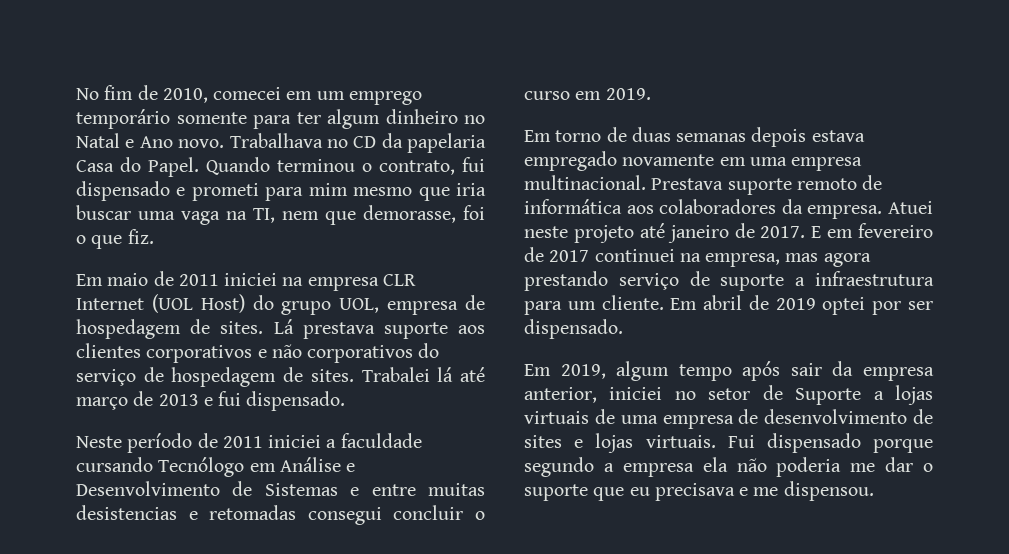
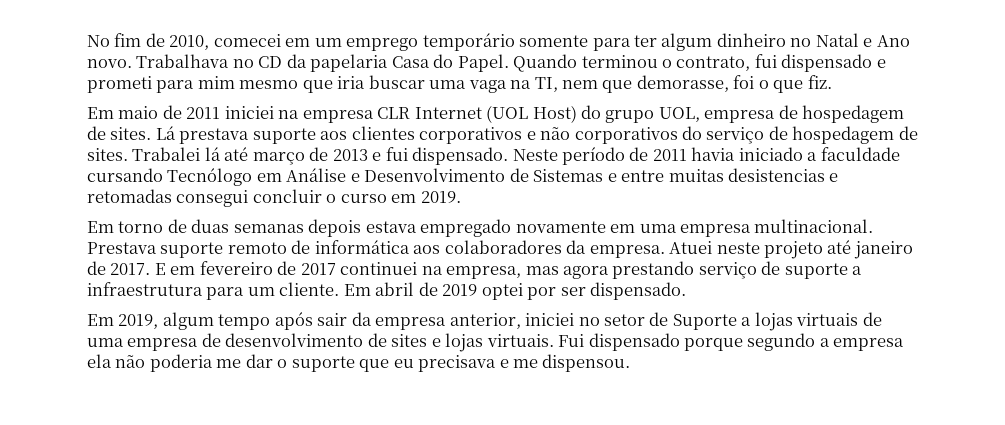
- Trabalei lá até março de 2013 e fui dispensado.
- Neste período de 2011 iniciei a faculdade cursando Tecnólogo em Análise e Desenvolvimento de Sistemas e entre muitas desistencias e retomadas consegui concluir o curso em 2019.
+ Trabalei lá até março de 2013 e fui dispensado. Neste período de 2011 havia iniciado a faculdade cursando Tecnólogo em Análise e Desenvolvimento de Sistemas e entre muitas desistencias e retomadas consegui concluir o curso em 2019.

